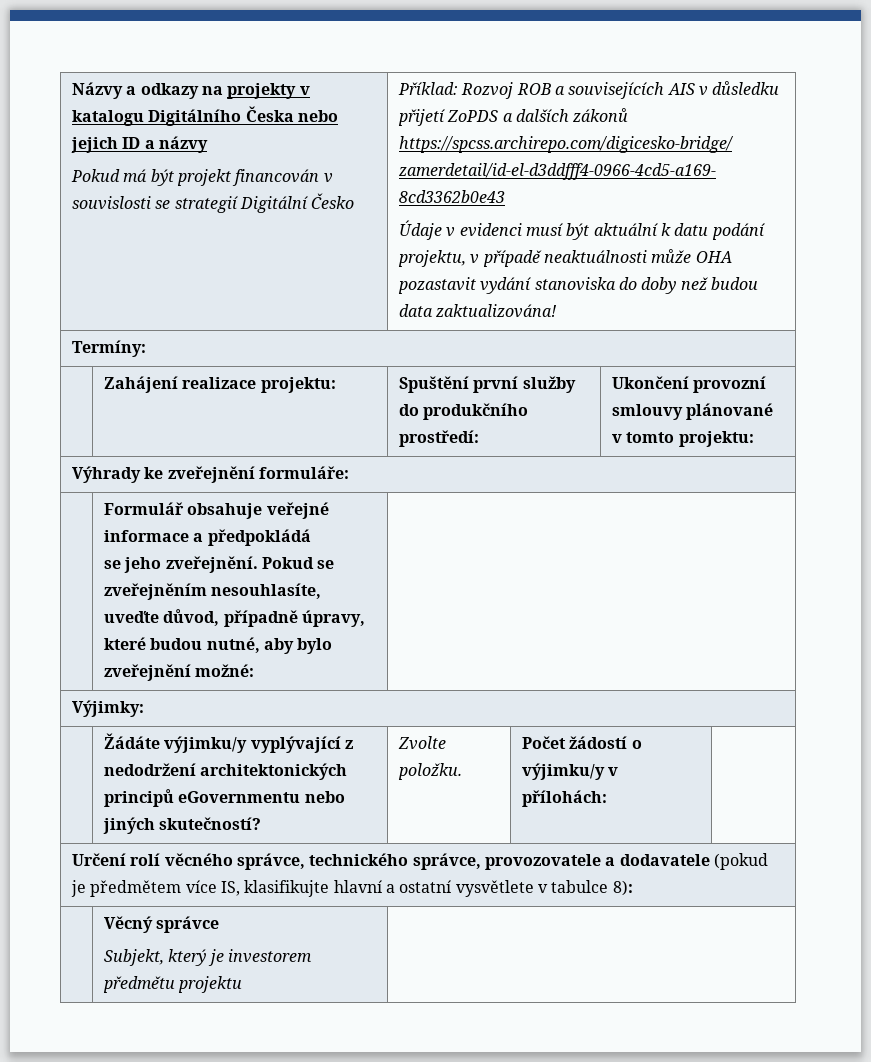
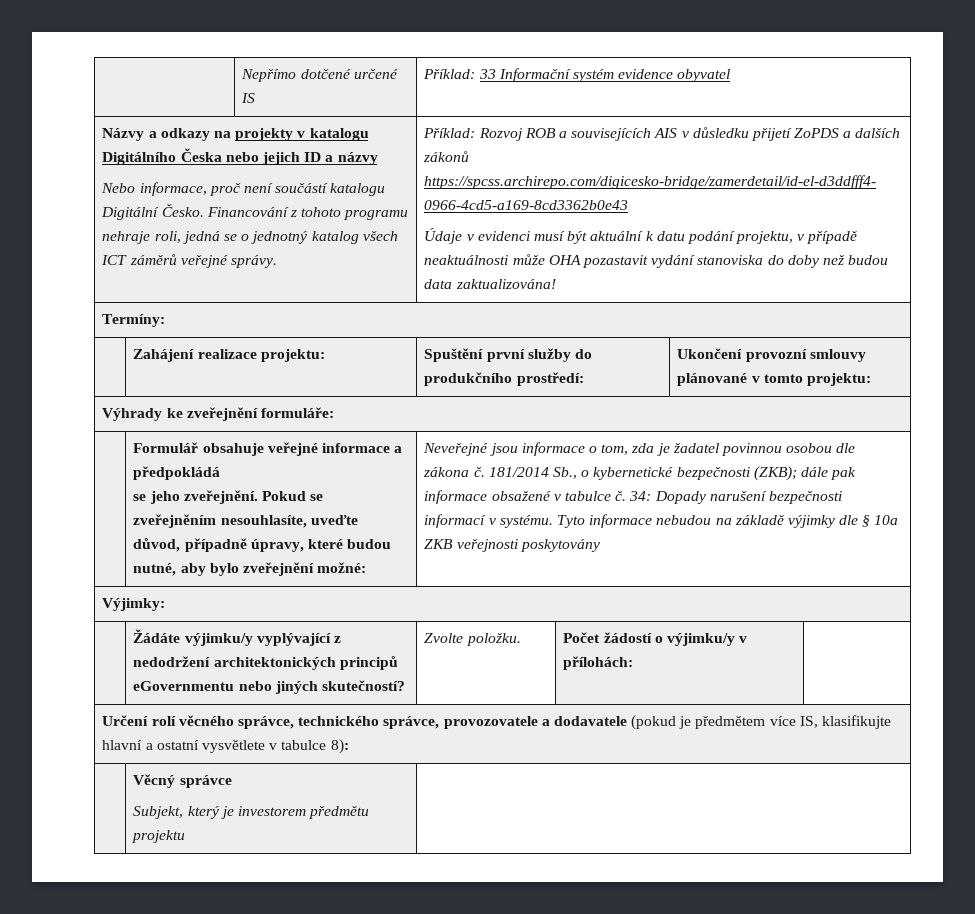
+ Nepřímo dotčené určené IS | Příklad: 33 Informační systém evidence obyvatel
- Pokud má být projekt financován v souvislosti se strategií Digitální Česko
+ Nebo informace, proč není součástí katalogu Digitální Česko. Financování z tohoto programu nehraje roli, jedná se o jednotný katalog všech ICT záměrů veřejné správy.
+ Neveřejné jsou informace o tom, zda je žadatel povinnou osobou dle zákona č. 181/2014 Sb., o kybernetické bezpečnosti (ZKB); dále pak informace obsažené v tabulce č. 34: Dopady narušení bezpečnosti informací v systému. Tyto informace nebudou na základě výjimky dle § 10a ZKB veřejnosti poskytovány

